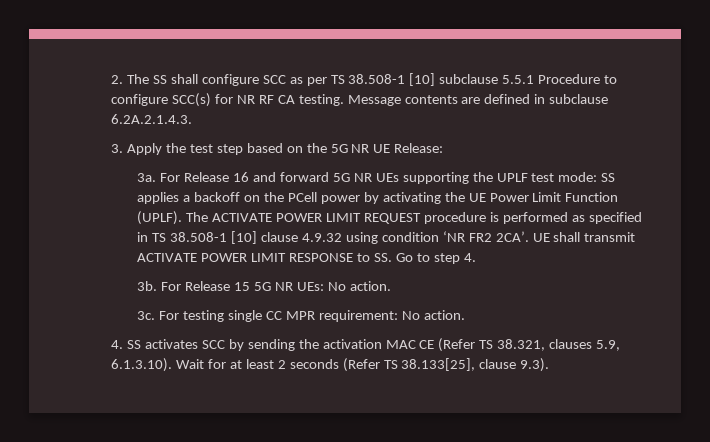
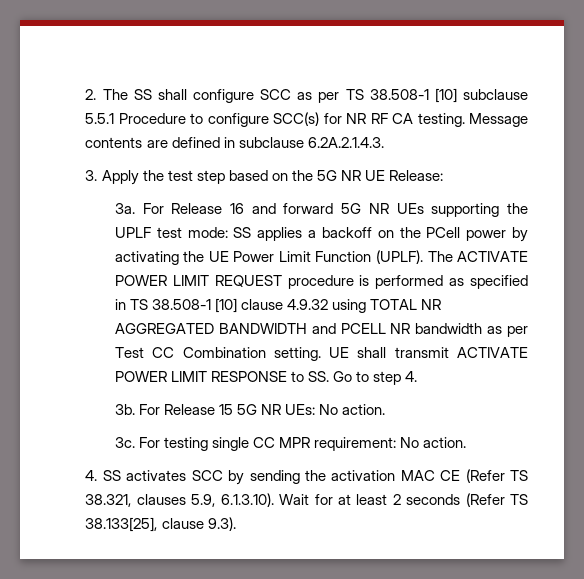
- The ACTIVATE POWER LIMIT REQUEST procedure is performed as specified in TS 38.508-1 [10] clause 4.9.32 using condition ‘NR FR2 2CA’.
+ The ACTIVATE POWER LIMIT REQUEST procedure is performed as specified in TS 38.508-1 [10] clause 4.9.32 using TOTAL NR AGGREGATED BANDWIDTH and PCELL NR bandwidth as per Test CC Combination setting.

